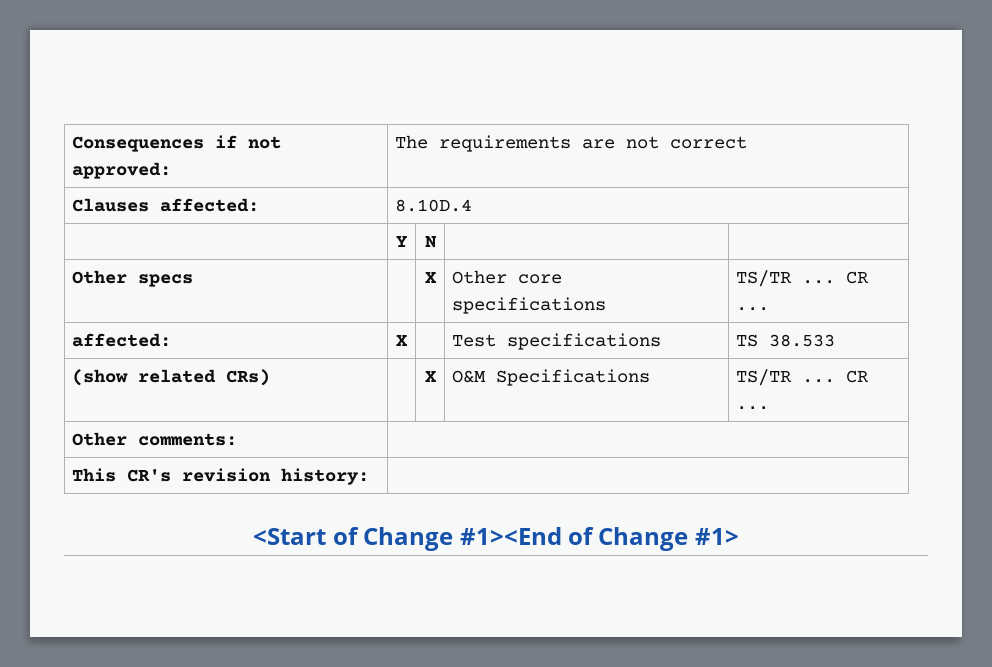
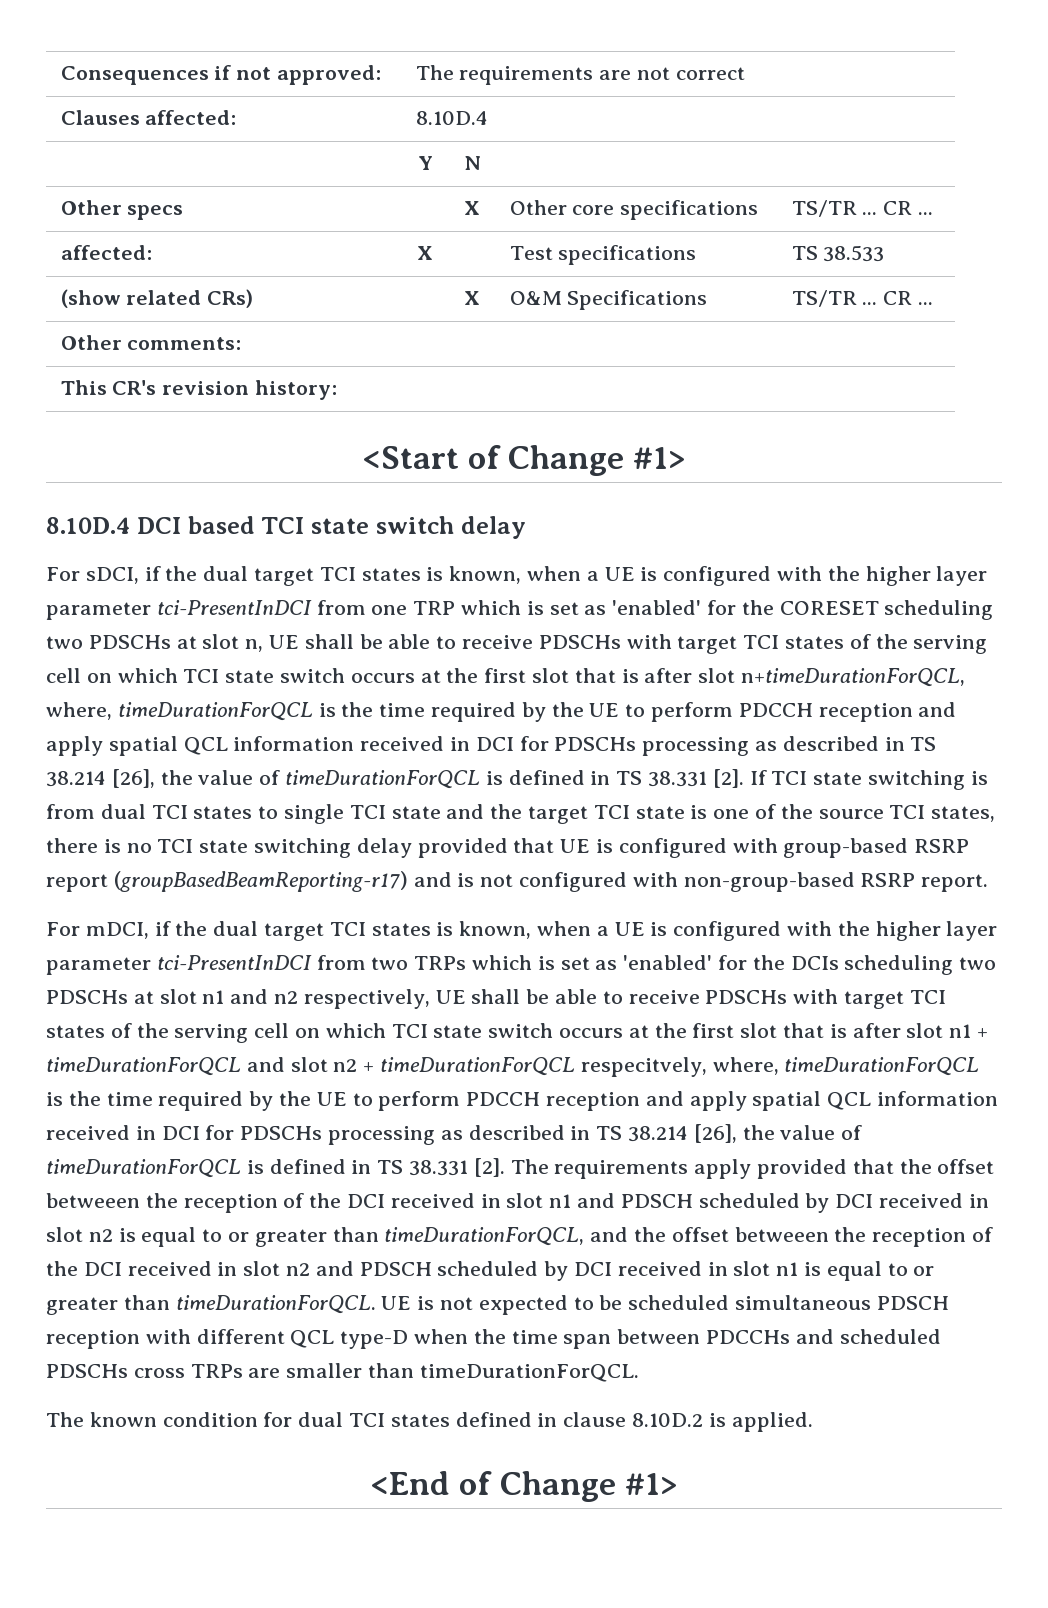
- <Start of Change #1><End of Change #1>
+ <Start of Change #1>
+ 8.10D.4 DCI based TCI state switch delay
+ For sDCI, if the dual target TCI states is known, when a UE is configured with the higher layer parameter tci-PresentInDCI from one TRP which is set as 'enabled' for the CORESET scheduling two PDSCHs at slot n, UE shall be able to receive PDSCHs with target TCI states of the serving cell on which TCI state switch occurs at the first slot that is after slot n+timeDurationForQCL, where, timeDurationForQCL is the time required by the UE to perform PDCCH reception and apply spatial QCL information received in DCI for PDSCHs processing as described in TS 38.214 [26], the value of timeDurationForQCL is defined in TS 38.331 [2]. If TCI state switching is from dual TCI states to single TCI state and the target TCI state is one of the source TCI states, there is no TCI state switching delay provided that UE is configured with group-based RSRP report (groupBasedBeamReporting-r17) and is not configured with non-group-based RSRP report.
+ For mDCI, if the dual target TCI states is known, when a UE is configured with the higher layer parameter tci-PresentInDCI from two TRPs which is set as 'enabled' for the DCIs scheduling two PDSCHs at slot n1 and n2 respectively, UE shall be able to receive PDSCHs with target TCI states of the serving cell on which TCI state switch occurs at the first slot that is after slot n1 + timeDurationForQCL and slot n2 + timeDurationForQCL respecitvely, where, timeDurationForQCL is the time required by the UE to perform PDCCH reception and apply spatial QCL information received in DCI for PDSCHs processing as described in TS 38.214 [26], the value of timeDurationForQCL is defined in TS 38.331 [2]. The requirements apply provided that the offset betweeen the reception of the DCI received in slot n1 and PDSCH scheduled by DCI received in slot n2 is equal to or greater than timeDurationForQCL, and the offset betweeen the reception of the DCI received in slot n2 and PDSCH scheduled by DCI received in slot n1 is equal to or greater than timeDurationForQCL. UE is not expected to be scheduled simultaneous PDSCH reception with different QCL type-D when the time span between PDCCHs and scheduled PDSCHs cross TRPs are smaller than timeDurationForQCL.
+ The known condition for dual TCI states defined in clause 8.10D.2 is applied.
+ <End of Change #1>

